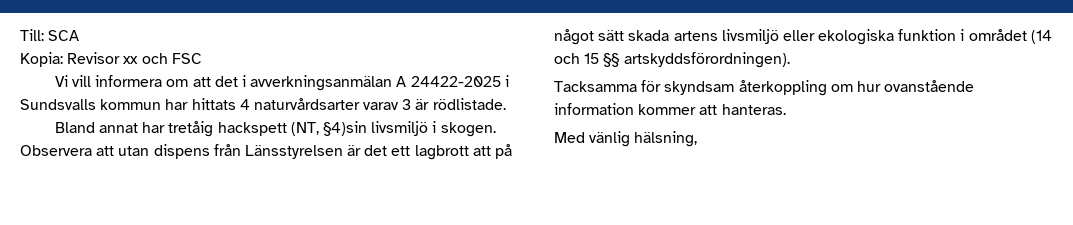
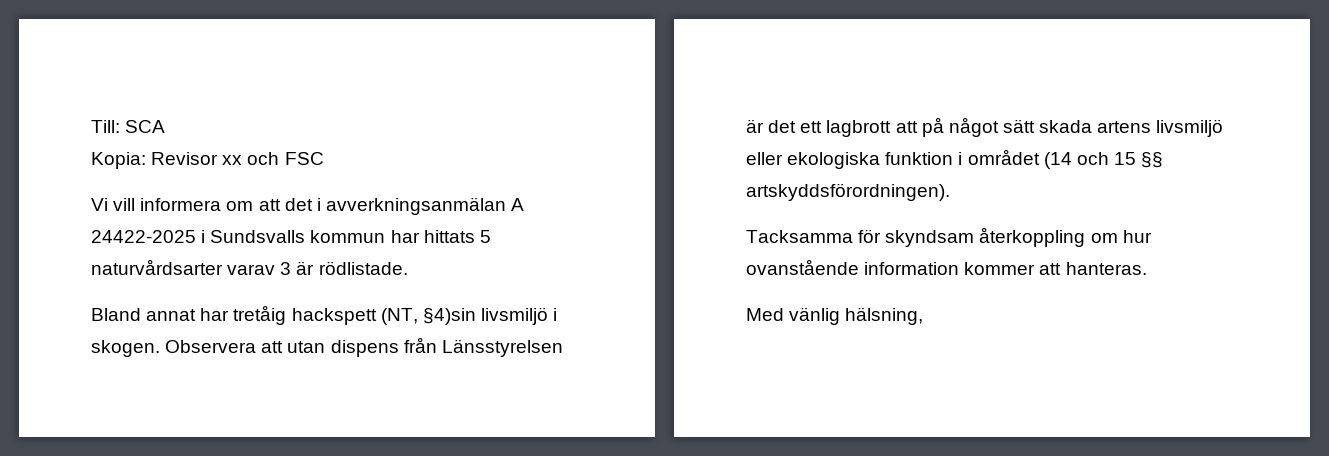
- Vi vill informera om att det i avverkningsanmälan A 24422-2025 i Sundsvalls kommun har hittats 4 naturvårdsarter varav 3 är rödlistade.
+ Vi vill informera om att det i avverkningsanmälan A 24422-2025 i Sundsvalls kommun har hittats 5 naturvårdsarter varav 3 är rödlistade.

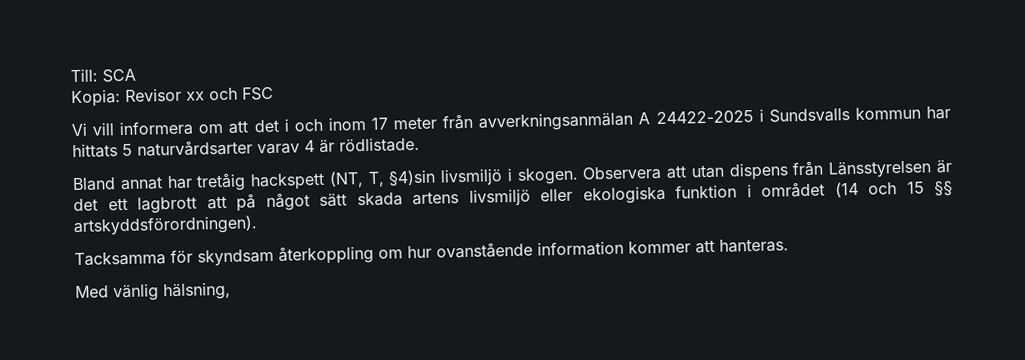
- Vi vill informera om att det i avverkningsanmälan A 24422-2025 i Sundsvalls kommun har hittats 5 naturvårdsarter varav 3 är rödlistade.
+ Vi vill informera om att det i och inom 17 meter från avverkningsanmälan A 24422-2025 i Sundsvalls kommun har hittats 5 naturvårdsarter varav 4 är rödlistade.
- Bland annat har tretåig hackspett (NT, §4)sin livsmiljö i skogen.
+ Bland annat har tretåig hackspett (NT, T, §4)sin livsmiljö i skogen.

